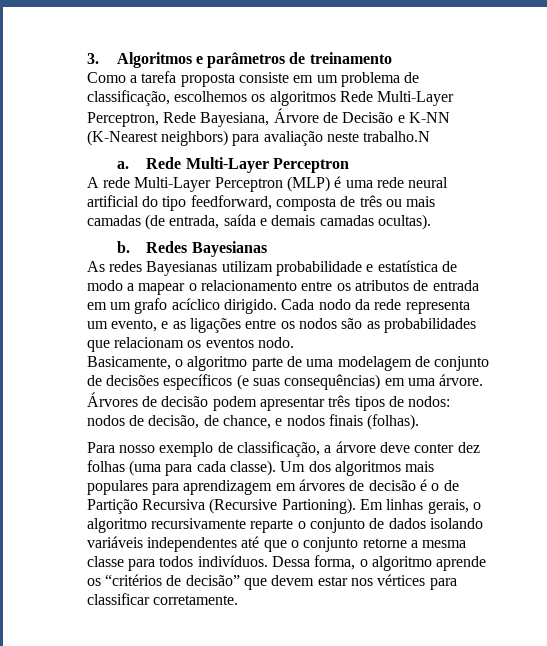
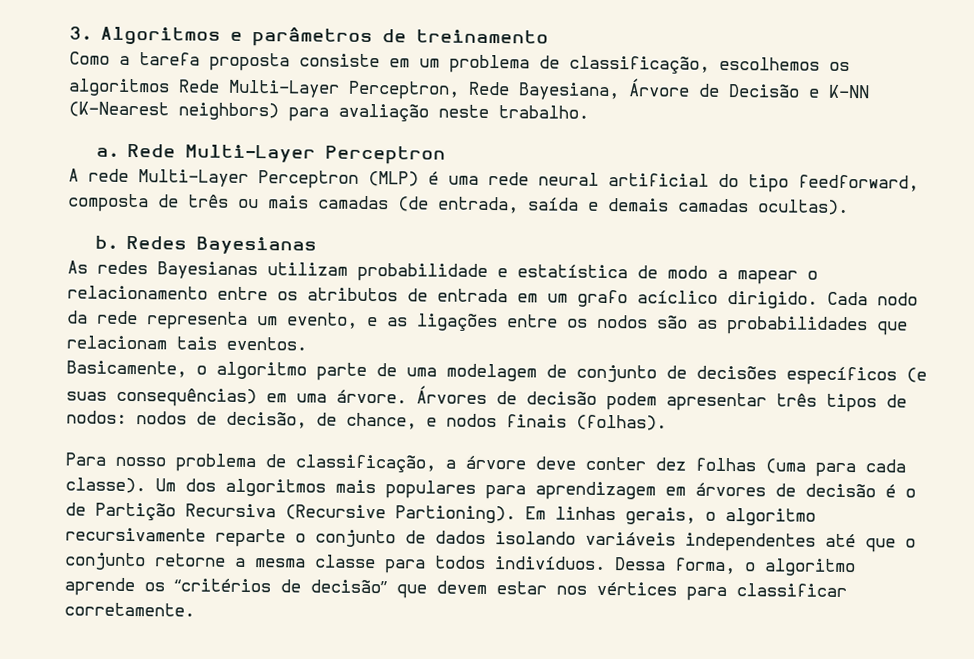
- Como a tarefa proposta consiste em um problema de classificação, escolhemos os algoritmos Rede Multi-Layer Perceptron, Rede Bayesiana, Árvore de Decisão e K-NN (K-Nearest neighbors) para avaliação neste trabalho.N
+ Como a tarefa proposta consiste em um problema de classificação, escolhemos os algoritmos Rede Multi-Layer Perceptron, Rede Bayesiana, Árvore de Decisão e K-NN (K-Nearest neighbors) para avaliação neste trabalho.
- Cada nodo da rede representa um evento, e as ligações entre os nodos são as probabilidades que relacionam os eventos nodo.
+ Cada nodo da rede representa um evento, e as ligações entre os nodos são as probabilidades que relacionam tais eventos.
- Para nosso exemplo de classificação, a árvore deve conter dez folhas (uma para cada classe).
+ Para nosso problema de classificação, a árvore deve conter dez folhas (uma para cada classe).

